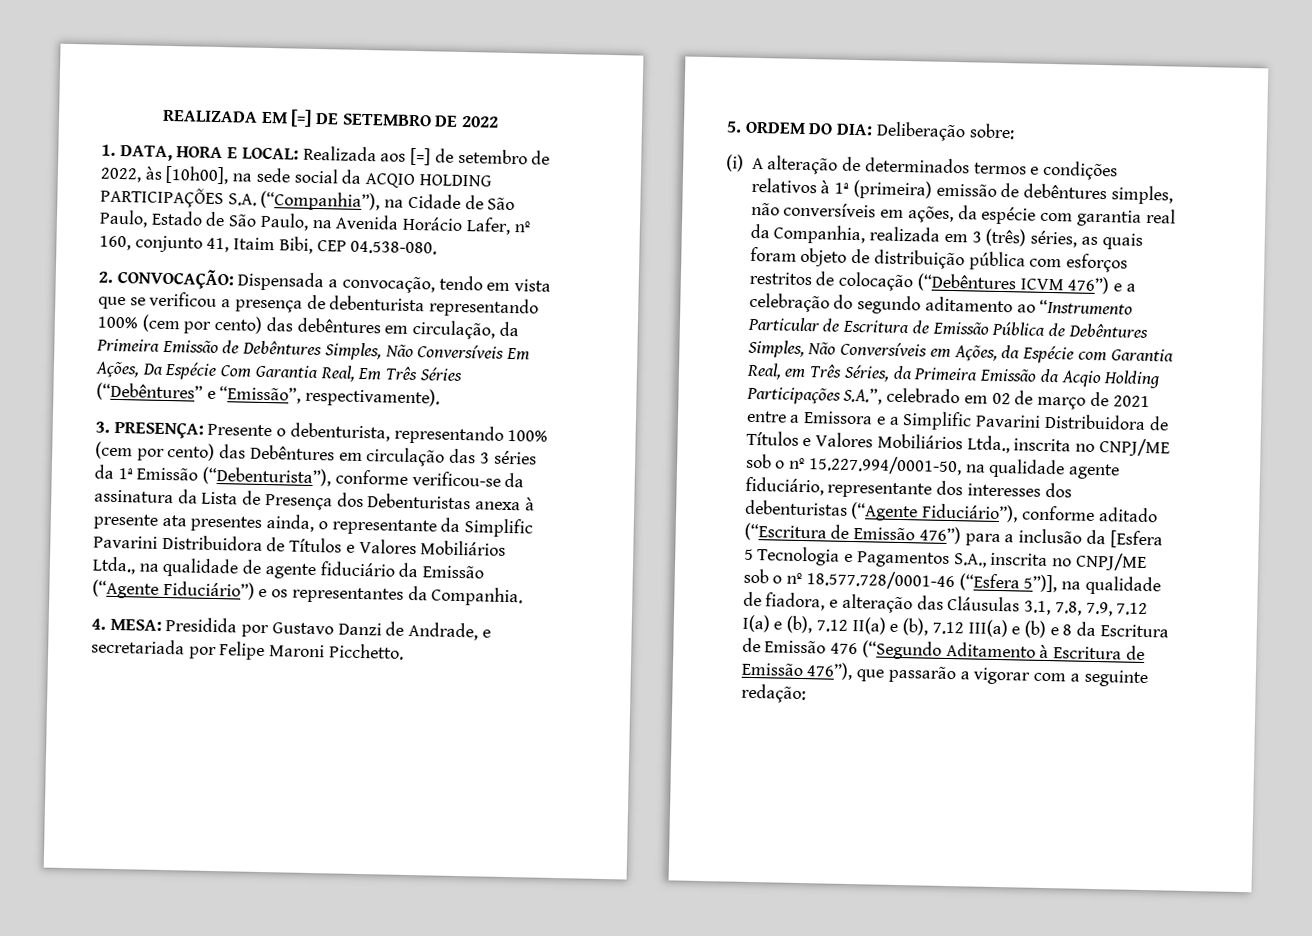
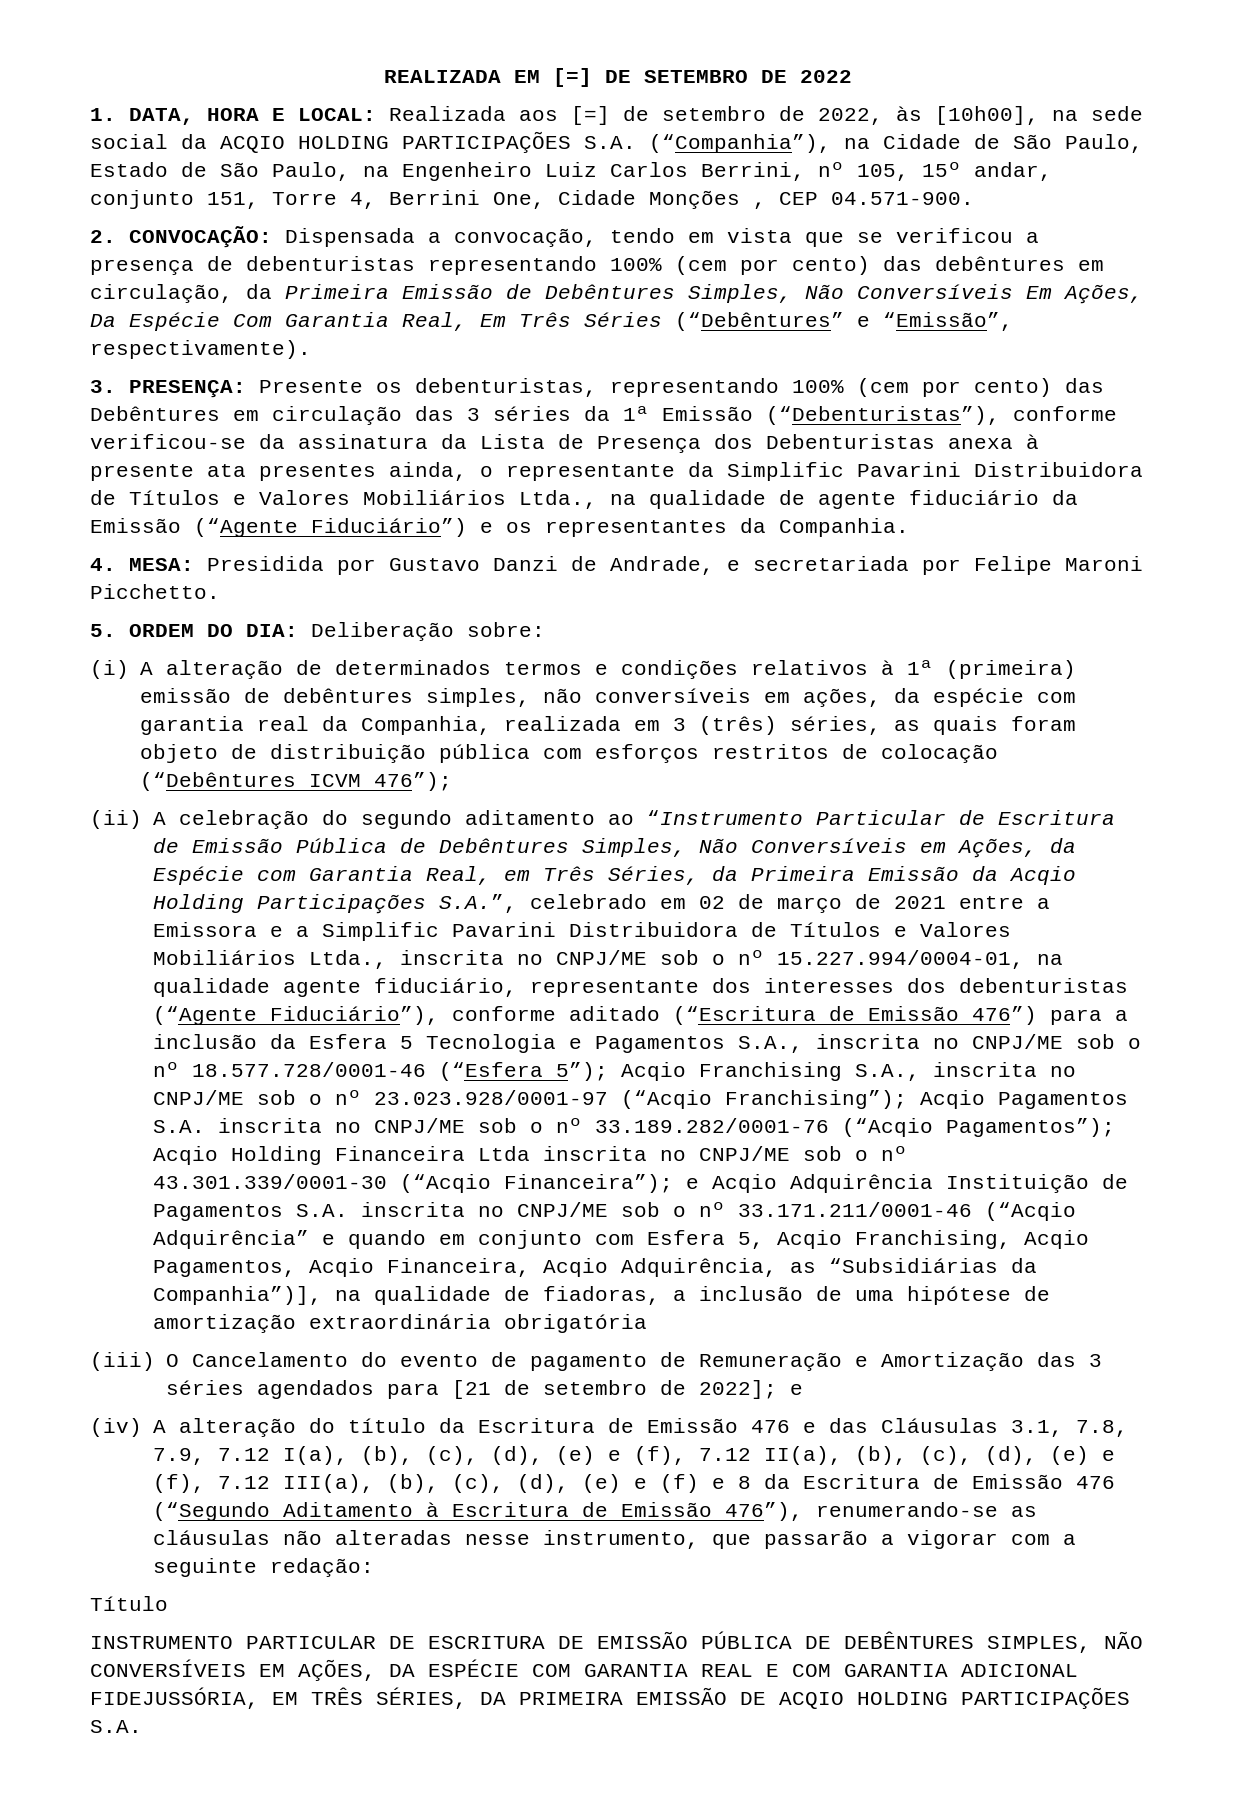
- 1. DATA, HORA E LOCAL: Realizada aos [=] de setembro de 2022, às [10h00], na sede social da ACQIO HOLDING PARTICIPAÇÕES S.A. (“Companhia”), na Cidade de São Paulo, Estado de São Paulo, na Avenida Horácio Lafer, nº 160, conjunto 41, Itaim Bibi, CEP 04.538-080.
+ 1. DATA, HORA E LOCAL: Realizada aos [=] de setembro de 2022, às [10h00], na sede social da ACQIO HOLDING PARTICIPAÇÕES S.A. (“Companhia”), na Cidade de São Paulo, Estado de São Paulo, na Engenheiro Luiz Carlos Berrini, nº 105, 15º andar, conjunto 151, Torre 4, Berrini One, Cidade Monções , CEP 04.571-900.
- 2. CONVOCAÇÃO: Dispensada a convocação, tendo em vista que se verificou a presença de debenturista representando 100% (cem por cento) das debêntures em circulação, da Primeira Emissão de Debêntures Simples, Não Conversíveis Em Ações, Da Espécie Com Garantia Real, Em Três Séries (“Debêntures” e “Emissão”, respectivamente).
+ 2. CONVOCAÇÃO: Dispensada a convocação, tendo em vista que se verificou a presença de debenturistas representando 100% (cem por cento) das debêntures em circulação, da Primeira Emissão de Debêntures Simples, Não Conversíveis Em Ações, Da Espécie Com Garantia Real, Em Três Séries (“Debêntures” e “Emissão”, respectivamente).
- 3. PRESENÇA: Presente o debenturista, representando 100% (cem por cento) das Debêntures em circulação das 3 séries da 1ª Emissão (“Debenturista”), conforme verificou-se da assinatura da Lista de Presença dos Debenturistas anexa à presente ata presentes ainda, o representante da Simplific Pavarini Distribuidora de Títulos e Valores Mobiliários Ltda., na qualidade de agente fiduciário da Emissão (“Agente Fiduciário”) e os representantes da Companhia.
+ 3. PRESENÇA: Presente os debenturistas, representando 100% (cem por cento) das Debêntures em circulação das 3 séries da 1ª Emissão (“Debenturistas”), conforme verificou-se da assinatura da Lista de Presença dos Debenturistas anexa à presente ata presentes ainda, o representante da Simplific Pavarini Distribuidora de Títulos e Valores Mobiliários Ltda., na qualidade de agente fiduciário da Emissão (“Agente Fiduciário”) e os representantes da Companhia.
- (i) A alteração de determinados termos e condições relativos à 1ª (primeira) emissão de debêntures simples, não conversíveis em ações, da espécie com garantia real da Companhia, realizada em 3 (três) séries, as quais foram objeto de distribuição pública com esforços restritos de colocação (“Debêntures ICVM 476”) e a celebração do segundo aditamento ao “Instrumento Particular de Escritura de Emissão Pública de Debêntures Simples, Não Conversíveis em Ações, da Espécie com Garantia Real, em Três Séries, da Primeira Emissão da Acqio Holding Participações S.A.”, celebrado em 02 de março de 2021 entre a Emissora e a Simplific Pavarini Distribuidora de Títulos e Valores Mobiliários Ltda., inscrita no CNPJ/ME sob o nº 15.227.994/0001-50, na qualidade agente fiduciário, representante dos interesses dos debenturistas (“Agente Fiduciário”), conforme aditado (“Escritura de Emissão 476”) para a inclusão da [Esfera 5 Tecnologia e Pagamentos S.A., inscrita no CNPJ/ME sob o nº 18.577.728/0001-46 (“Esfera 5”)], na qualidade de fiadora, e alteração das Cláusulas 3.1, 7.8, 7.9, 7.12 I(a) e (b), 7.12 II(a) e (b), 7.12 III(a) e (b) e 8 da Escritura de Emissão 476 (“Segundo Aditamento à Escritura de Emissão 476”), que passarão a vigorar com a seguinte redação:
+ (i) A alteração de determinados termos e condições relativos à 1ª (primeira) emissão de debêntures simples, não conversíveis em ações, da espécie com garantia real da Companhia, realizada em 3 (três) séries, as quais foram objeto de distribuição pública com esforços restritos de colocação (“Debêntures ICVM 476”);
+ (ii) A celebração do segundo aditamento ao “Instrumento Particular de Escritura de Emissão Pública de Debêntures Simples, Não Conversíveis em Ações, da Espécie com Garantia Real, em Três Séries, da Primeira Emissão da Acqio Holding Participações S.A.”, celebrado em 02 de março de 2021 entre a Emissora e a Simplific Pavarini Distribuidora de Títulos e Valores Mobiliários Ltda., inscrita no CNPJ/ME sob o nº 15.227.994/0004-01, na qualidade agente fiduciário, representante dos interesses dos debenturistas (“Agente Fiduciário”), conforme aditado (“Escritura de Emissão 476”) para a inclusão da Esfera 5 Tecnologia e Pagamentos S.A., inscrita no CNPJ/ME sob o nº 18.577.728/0001-46 (“Esfera 5”); Acqio Franchising S.A., inscrita no CNPJ/ME sob o nº 23.023.928/0001-97 (“Acqio Franchising”); Acqio Pagamentos S.A. inscrita no CNPJ/ME sob o nº 33.189.282/0001-76 (“Acqio Pagamentos”); Acqio Holding Financeira Ltda inscrita no CNPJ/ME sob o nº 43.301.339/0001-30 (“Acqio Financeira”); e Acqio Adquirência Instituição de Pagamentos S.A. inscrita no CNPJ/ME sob o nº 33.171.211/0001-46 (“Acqio Adquirência” e quando em conjunto com Esfera 5, Acqio Franchising, Acqio Pagamentos, Acqio Financeira, Acqio Adquirência, as “Subsidiárias da Companhia”)], na qualidade de fiadoras, a inclusão de uma hipótese de amortização extraordinária obrigatória
+ (iii) O Cancelamento do evento de pagamento de Remuneração e Amortização das 3 séries agendados para [21 de setembro de 2022]; e
+ (iv) A alteração do título da Escritura de Emissão 476 e das Cláusulas 3.1, 7.8, 7.9, 7.12 I(a), (b), (c), (d), (e) e (f), 7.12 II(a), (b), (c), (d), (e) e (f), 7.12 III(a), (b), (c), (d), (e) e (f) e 8 da Escritura de Emissão 476 (“Segundo Aditamento à Escritura de Emissão 476”), renumerando-se as cláusulas não alteradas nesse instrumento, que passarão a vigorar com a seguinte redação:
+ Título
+ INSTRUMENTO PARTICULAR DE ESCRITURA DE EMISSÃO PÚBLICA DE DEBÊNTURES SIMPLES, NÃO CONVERSÍVEIS EM AÇÕES, DA ESPÉCIE COM GARANTIA REAL E COM GARANTIA ADICIONAL FIDEJUSSÓRIA, EM TRÊS SÉRIES, DA PRIMEIRA EMISSÃO DE ACQIO HOLDING PARTICIPAÇÕES S.A.

